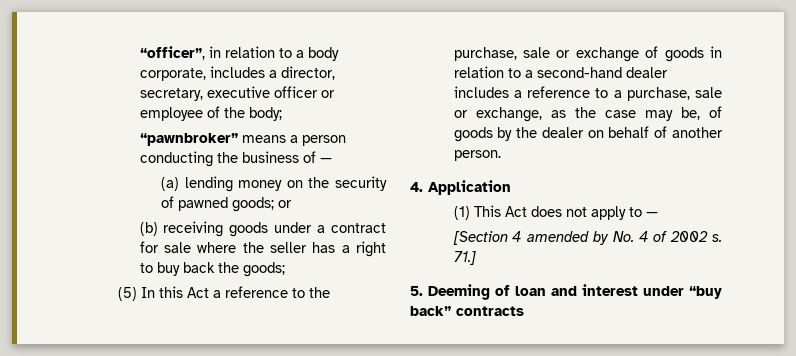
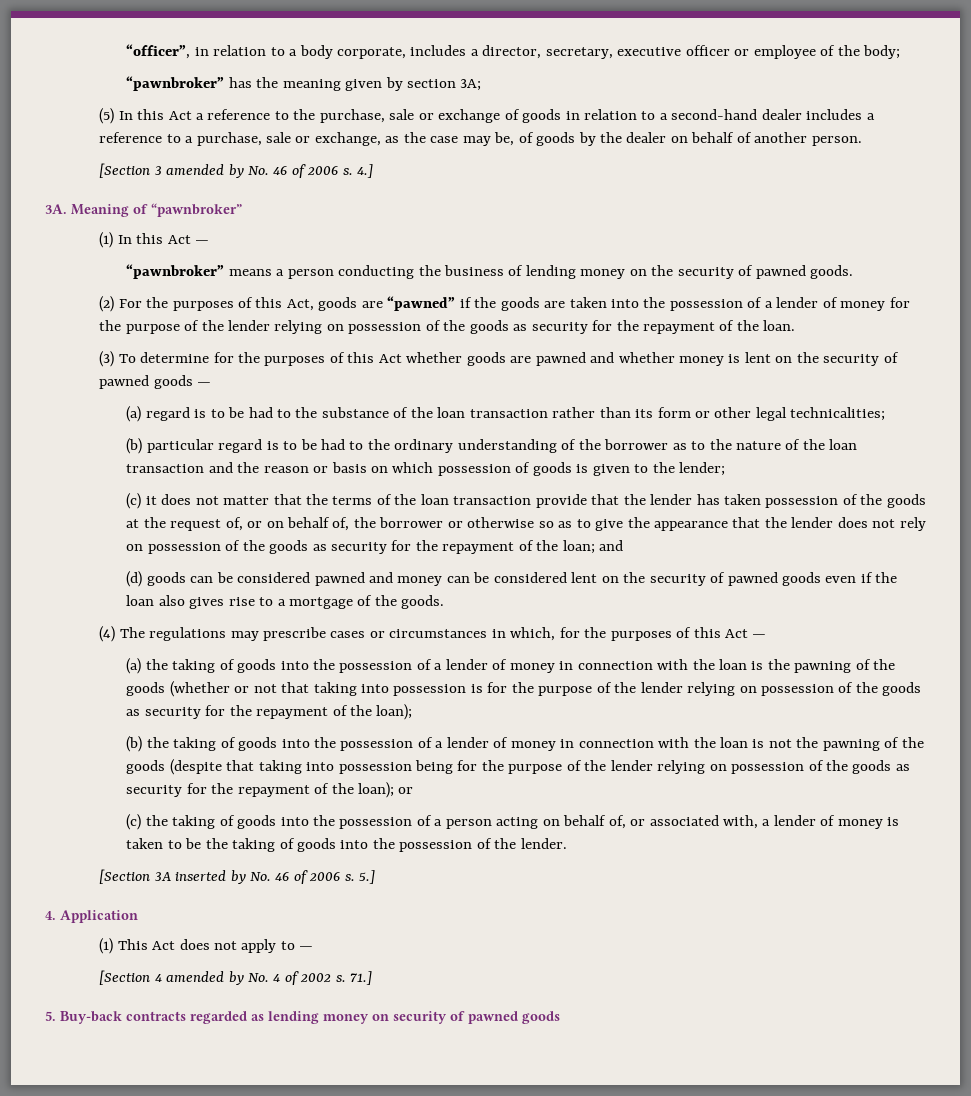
- “pawnbroker” means a person conducting the business of —
- (a) lending money on the security of pawned goods; or
- (b) receiving goods under a contract for sale where the seller has a right to buy back the goods;
+ “pawnbroker” has the meaning given by section 3A;
+ [Section 3 amended by No. 46 of 2006 s. 4.]
+ 3A. Meaning of “pawnbroker”
+ (1) In this Act —
+ “pawnbroker” means a person conducting the business of lending money on the security of pawned goods.
+ (2) For the purposes of this Act, goods are “pawned” if the goods are taken into the possession of a lender of money for the purpose of the lender relying on possession of the goods as security for the repayment of the loan.
+ (3) To determine for the purposes of this Act whether goods are pawned and whether money is lent on the security of pawned goods —
+ (a) regard is to be had to the substance of the loan transaction rather than its form or other legal technicalities;
+ (b) particular regard is to be had to the ordinary understanding of the borrower as to the nature of the loan transaction and the reason or basis on which possession of goods is given to the lender;
+ (c) it does not matter that the terms of the loan transaction provide that the lender has taken possession of the goods at the request of, or on behalf of, the borrower or otherwise so as to give the appearance that the lender does not rely on possession of the goods as security for the repayment of the loan; and
+ (d) goods can be considered pawned and money can be considered lent on the security of pawned goods even if the loan also gives rise to a mortgage of the goods.
+ (4) The regulations may prescribe cases or circumstances in which, for the purposes of this Act —
+ (a) the taking of goods into the possession of a lender of money in connection with the loan is the pawning of the goods (whether or not that taking into possession is for the purpose of the lender relying on possession of the goods as security for the repayment of the loan);
+ (b) the taking of goods into the possession of a lender of money in connection with the loan is not the pawning of the goods (despite that taking into possession being for the purpose of the lender relying on possession of the goods as security for the repayment of the loan); or
+ (c) the taking of goods into the possession of a person acting on behalf of, or associated with, a lender of money is taken to be the taking of goods into the possession of the lender.
+ [Section 3A inserted by No. 46 of 2006 s. 5.]
- 5. Deeming of loan and interest under “buy back” contracts
+ 5. Buy-back contracts regarded as lending money on security of pawned goods

